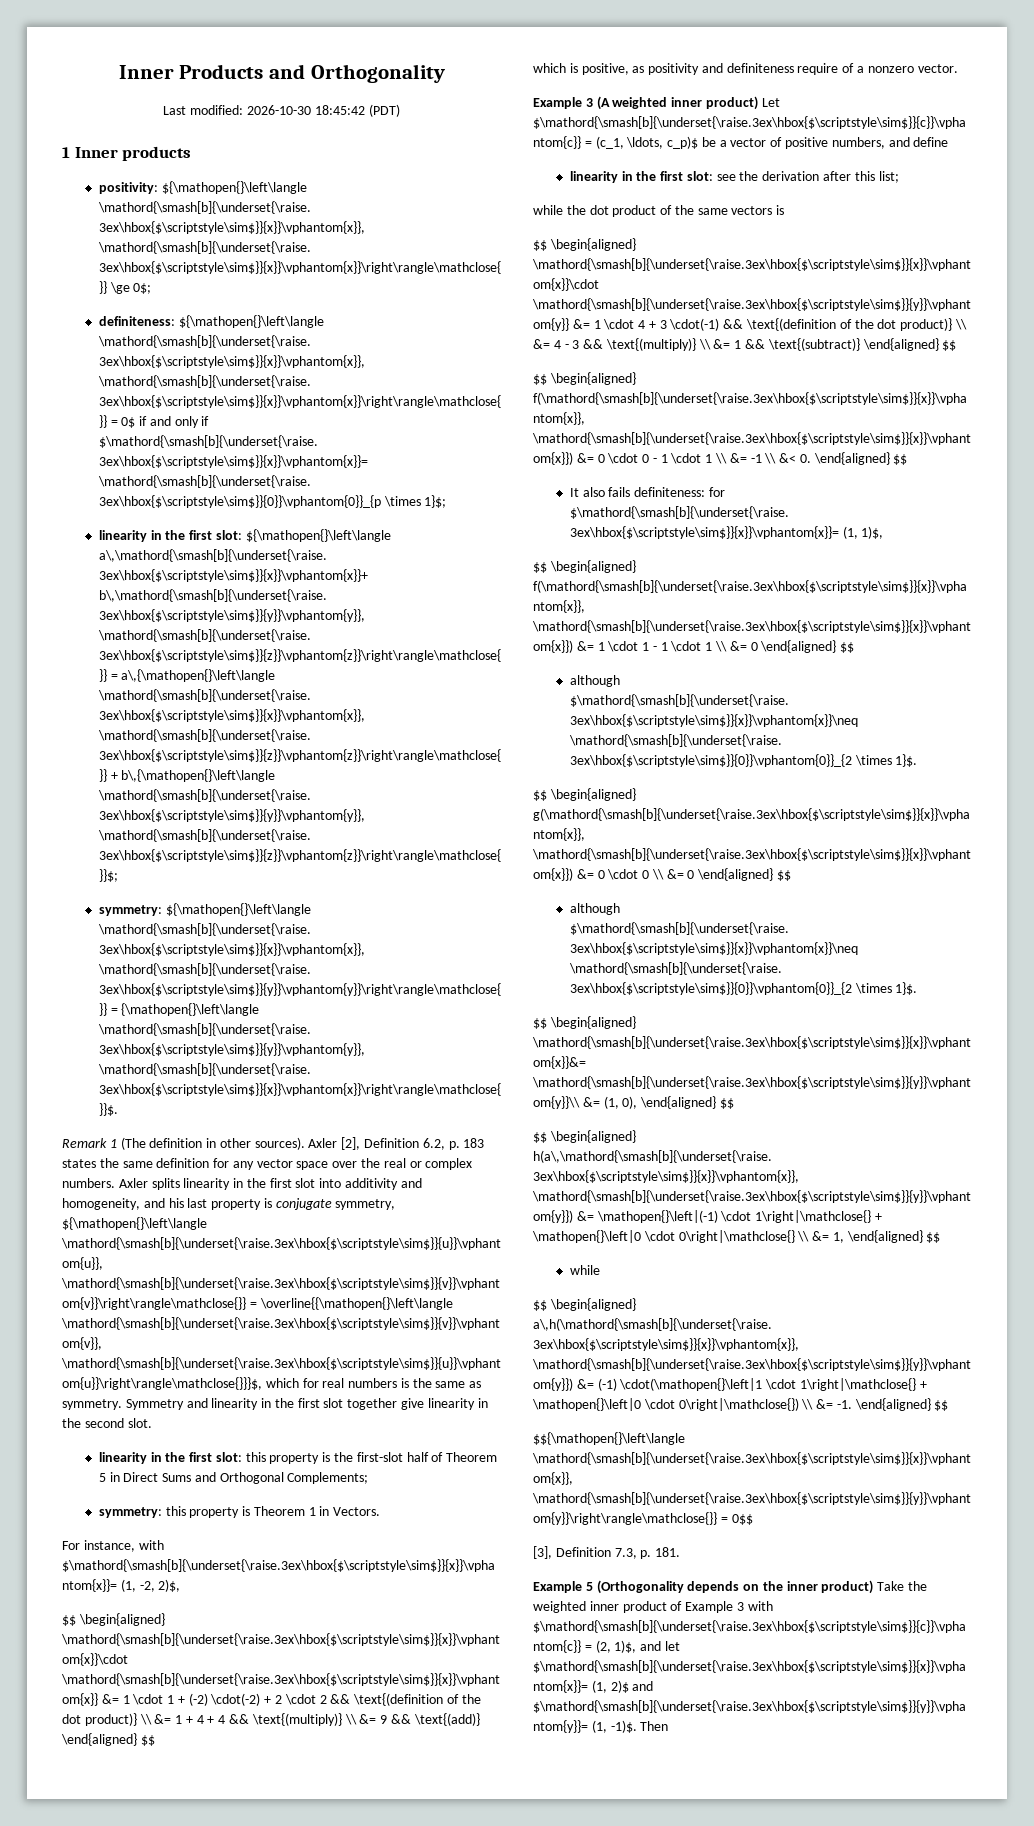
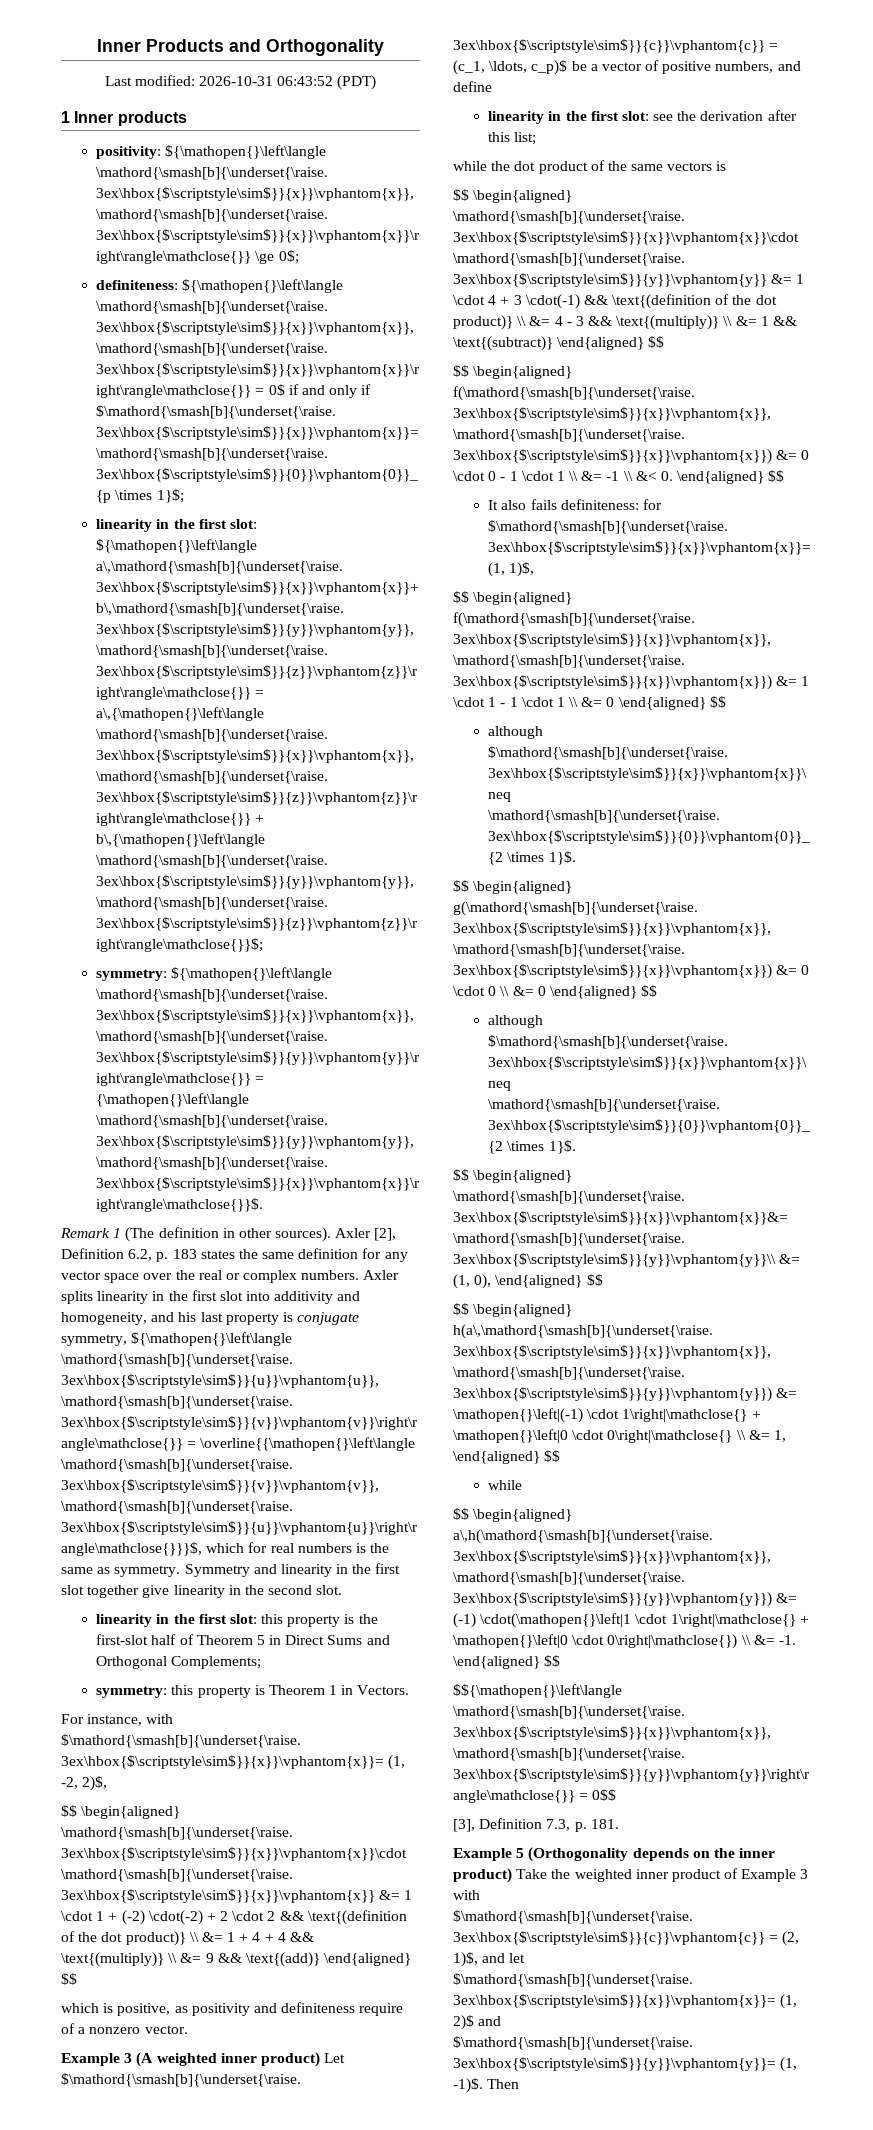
- Last modified: 2026-10-30 18:45:42 (PDT)
+ Last modified: 2026-10-31 06:43:52 (PDT)

